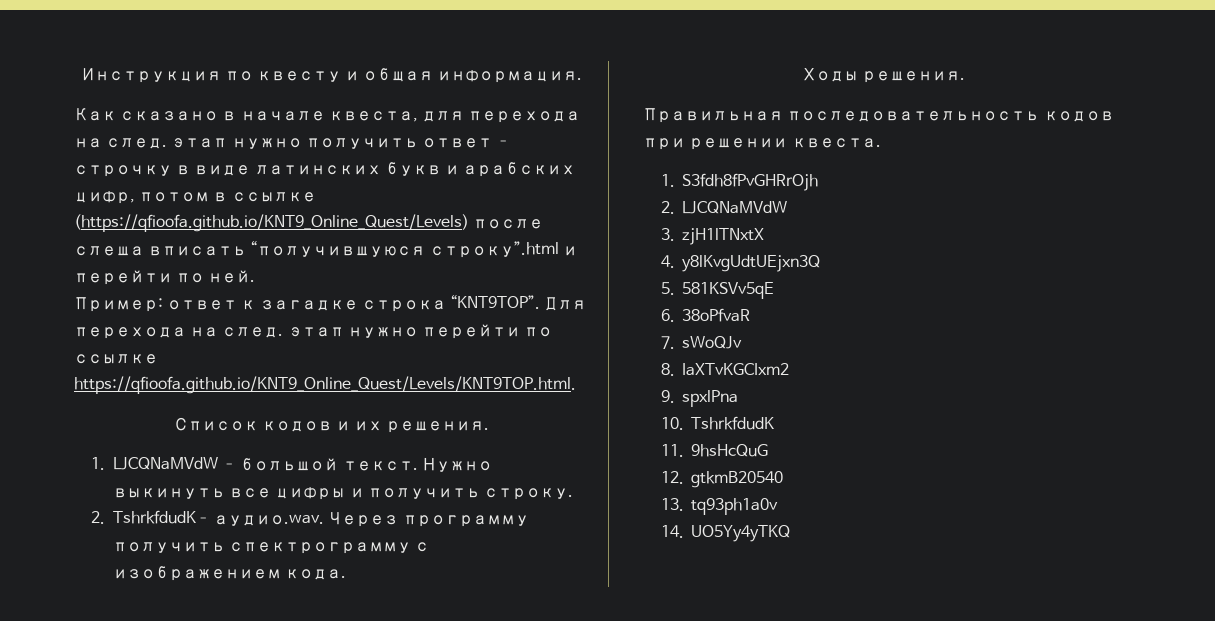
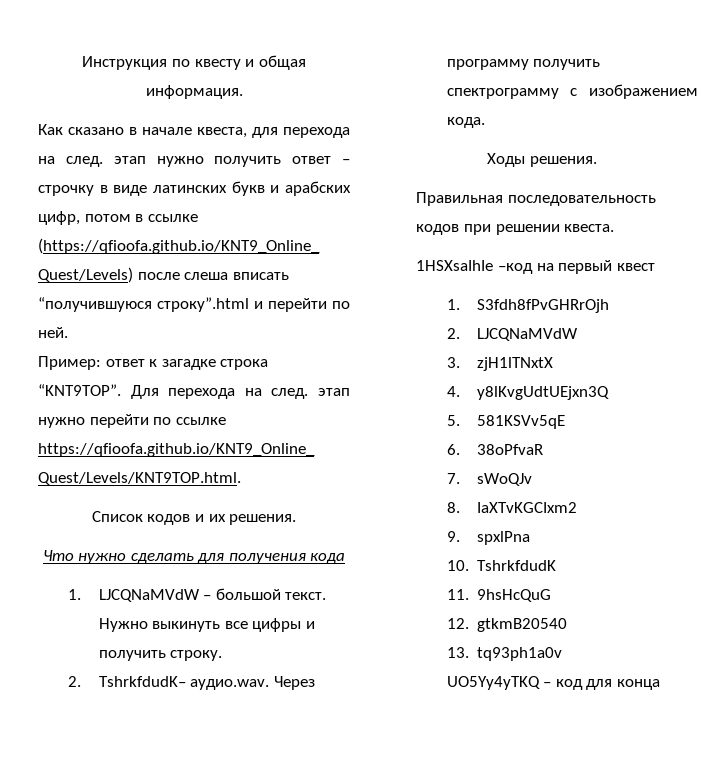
+ Что нужно сделать для получения кода
+ 1HSXsaIhIe –код на первый квест
- 14. UO5Yy4yTKQ
+ UO5Yy4yTKQ – код для конца

